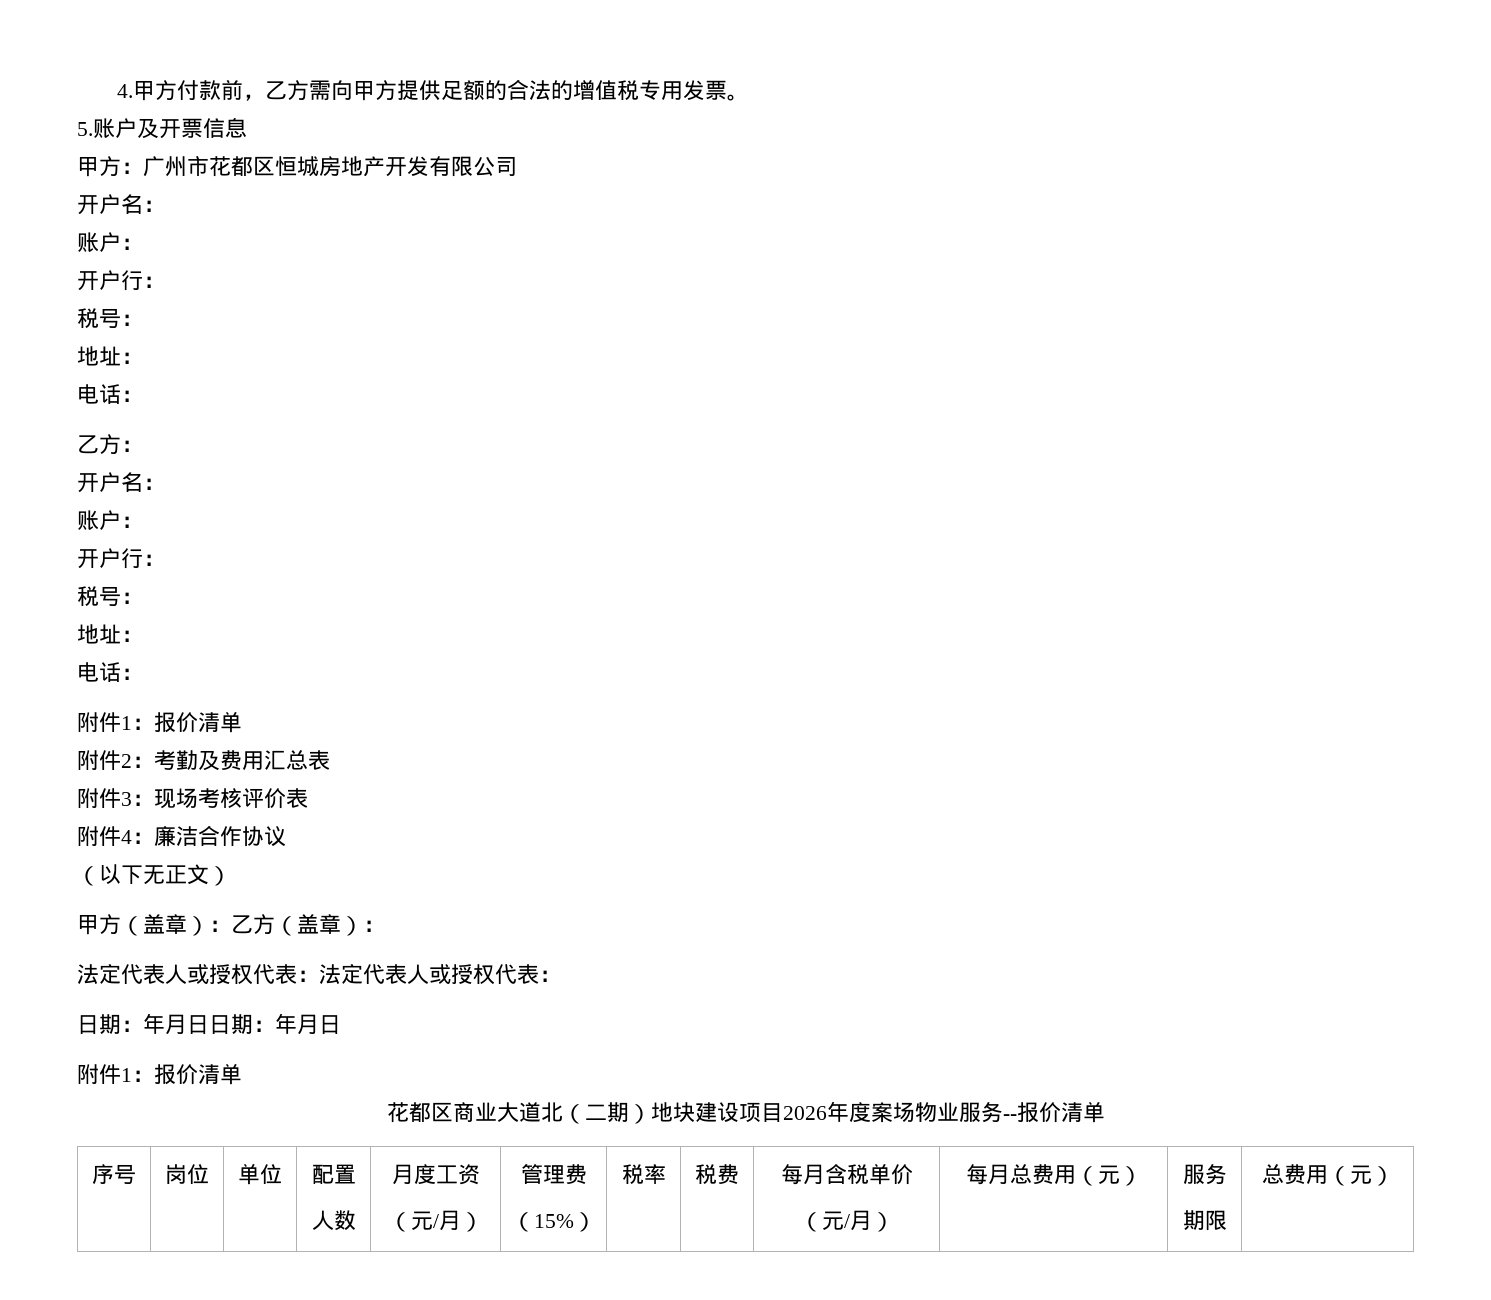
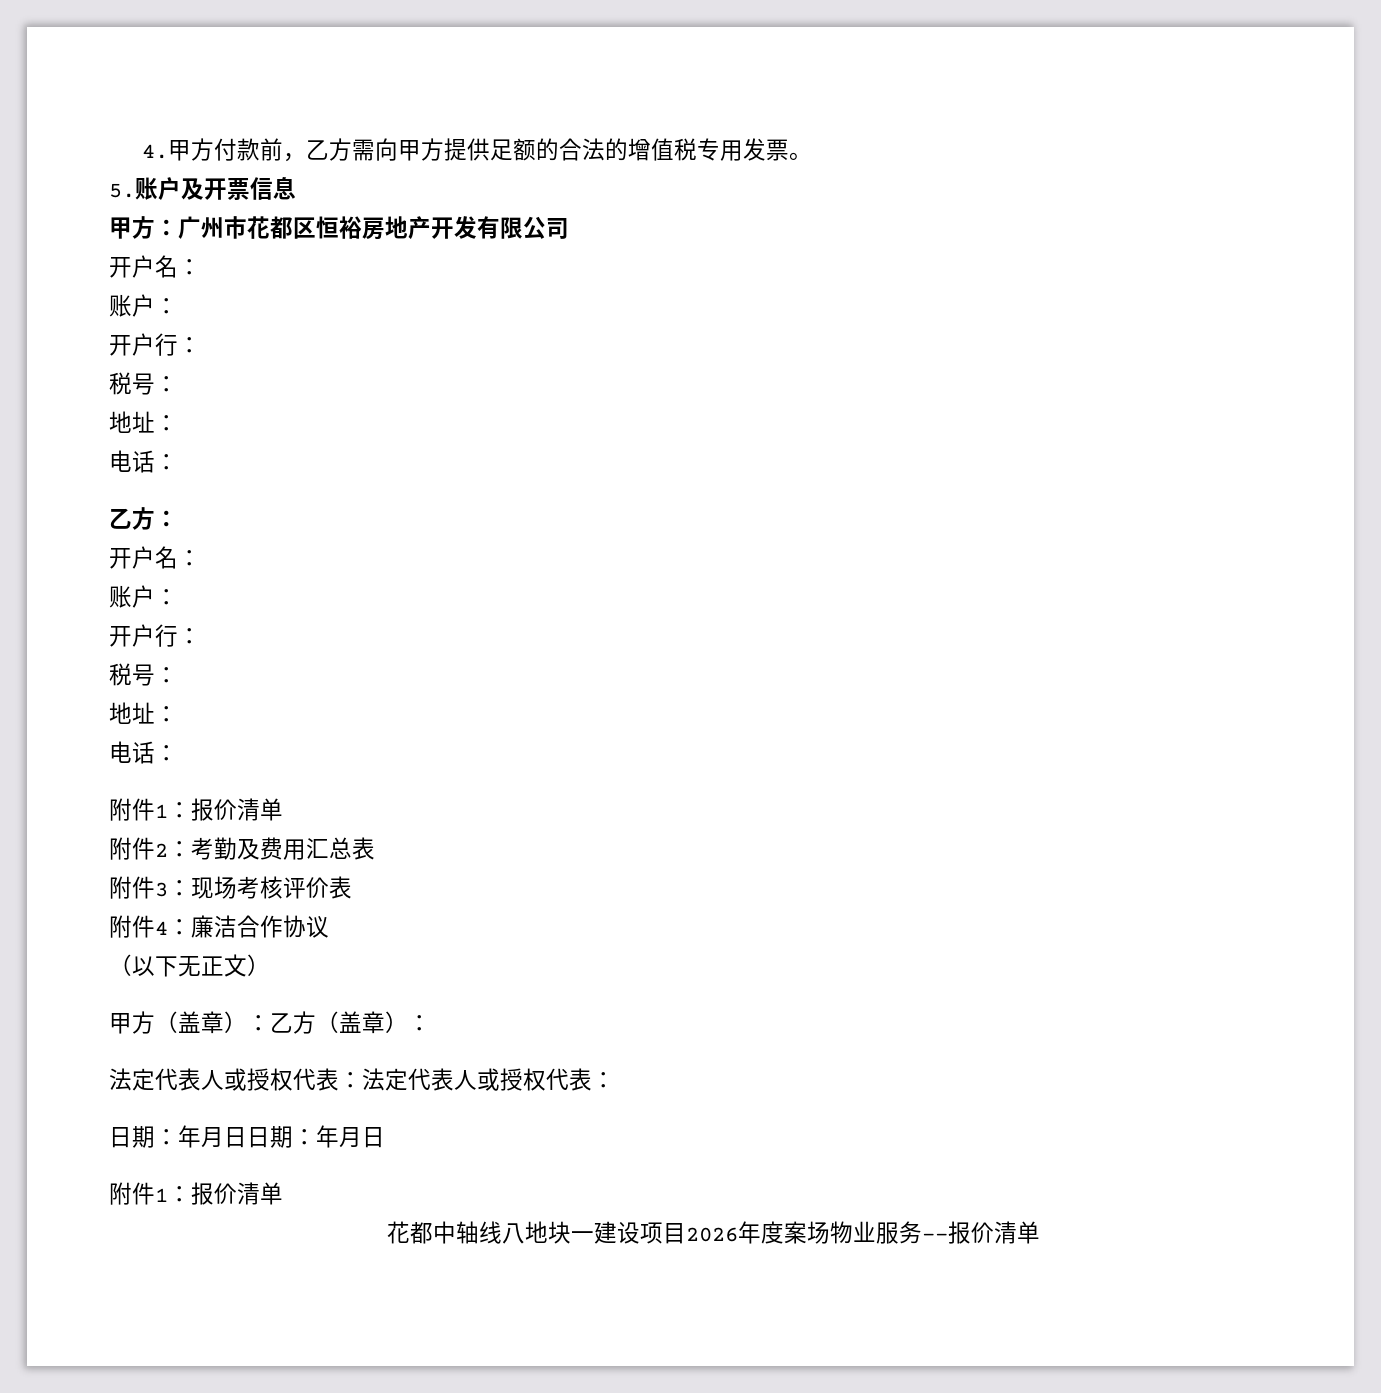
- 甲方：广州市花都区恒城房地产开发有限公司
+ 甲方：广州市花都区恒裕房地产开发有限公司
- 花都区商业大道北（二期）地块建设项目2026年度案场物业服务--报价清单
+ 花都中轴线八地块一建设项目2026年度案场物业服务--报价清单
- 序号 | 岗位 | 单位 | 配置
- 人数 | 月度工资
- （元/月） | 管理费
- （15%） | 税率 | 税费 | 每月含税单价
- （元/月） | 每月总费用（元） | 服务
- 期限 | 总费用（元）

